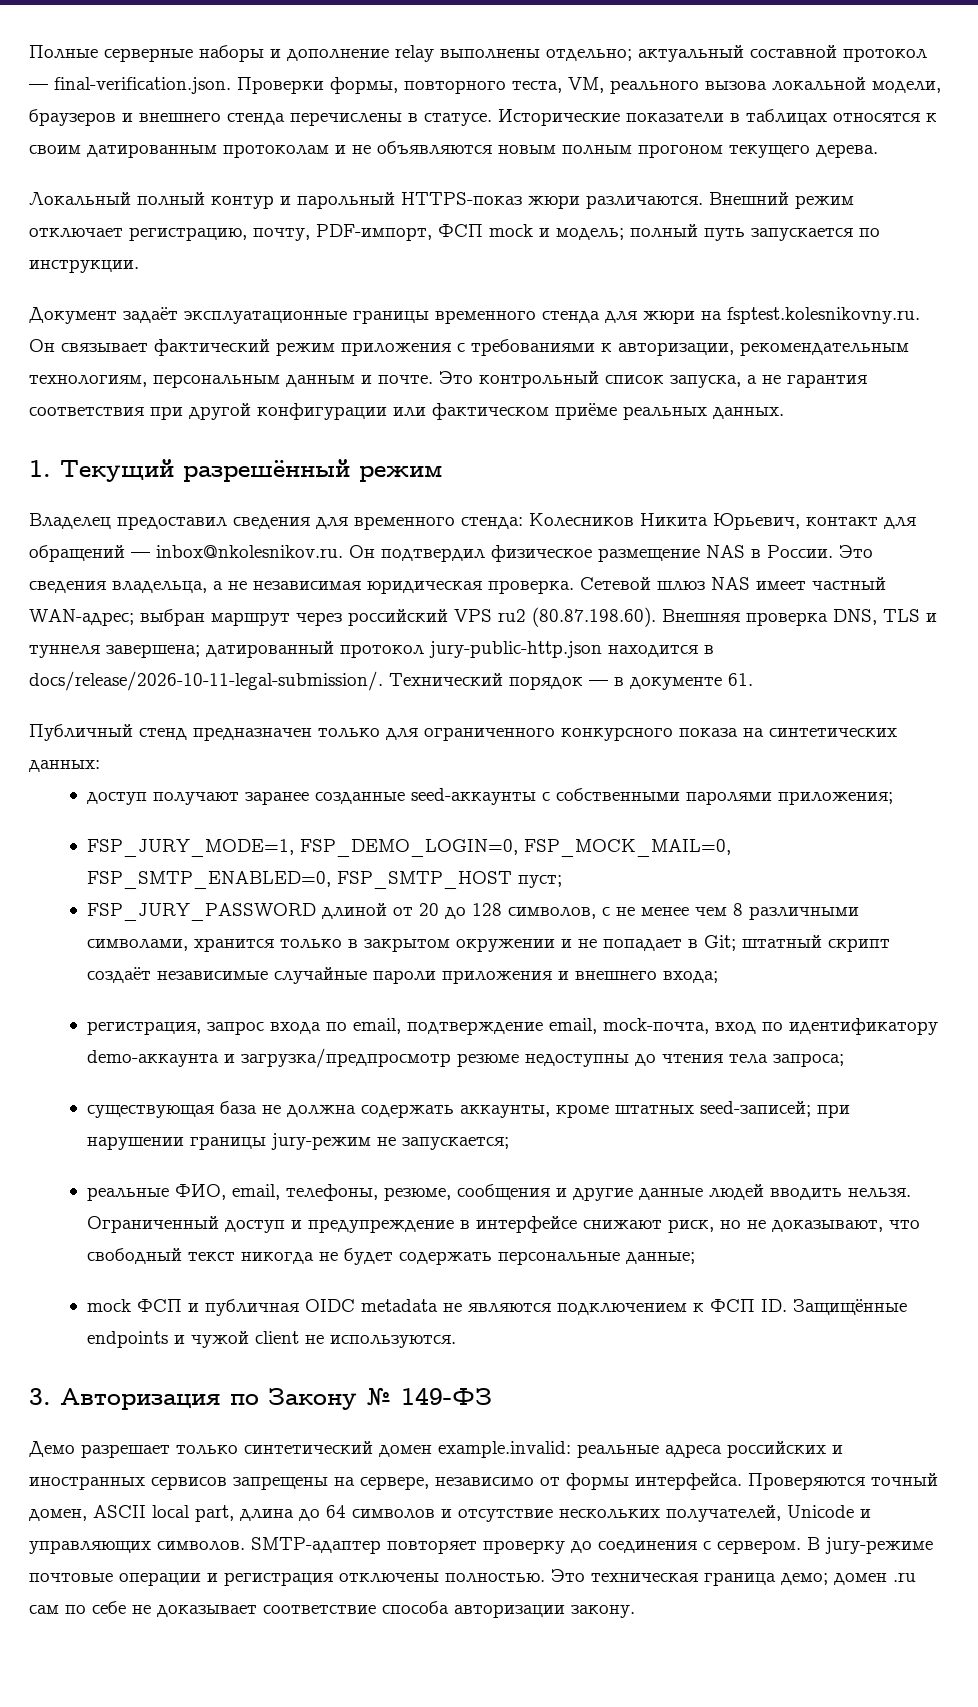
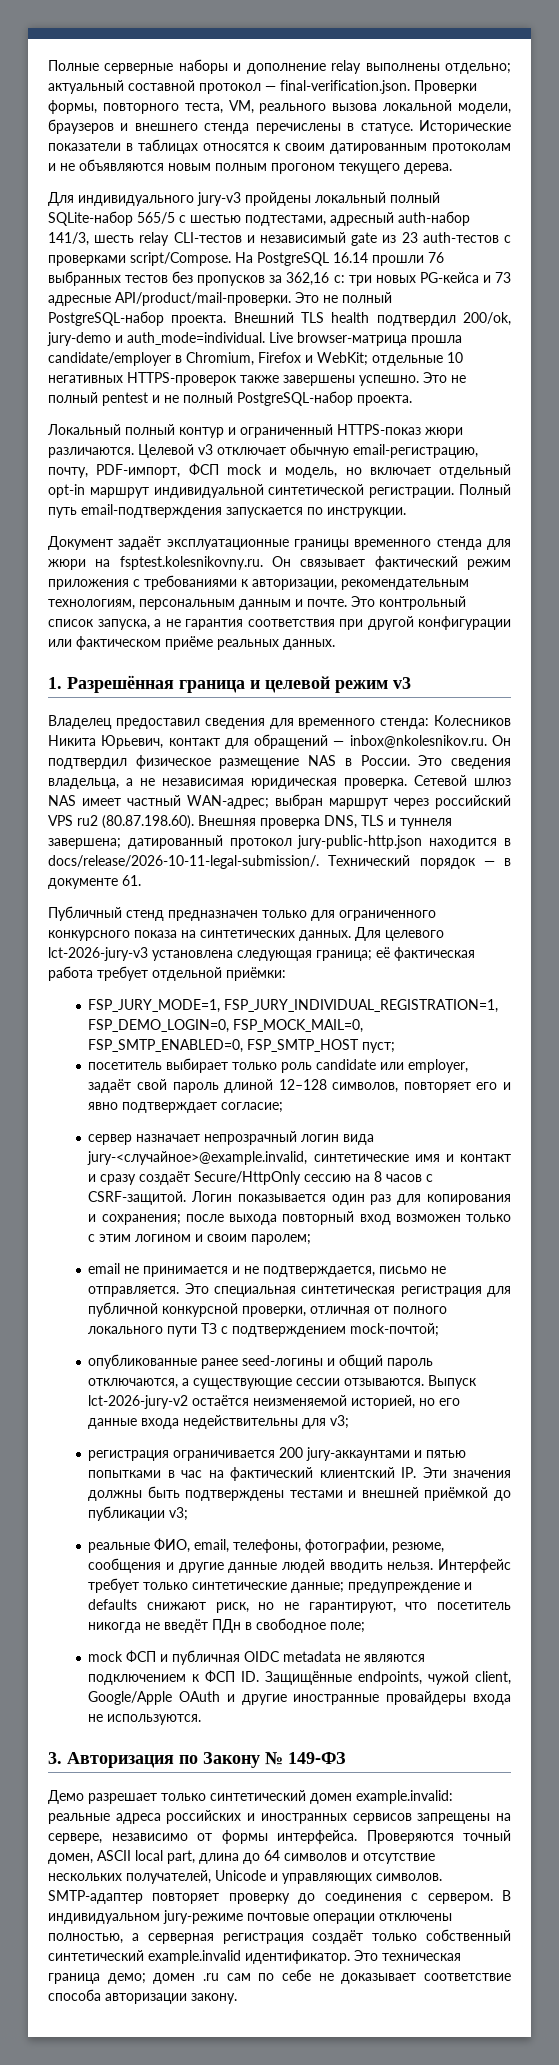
+ Для индивидуального jury-v3 пройдены локальный полный SQLite-набор 565/5 с шестью подтестами, адресный auth-набор 141/3, шесть relay CLI-тестов и независимый gate из 23 auth-тестов с проверками script/Compose. На PostgreSQL 16.14 прошли 76 выбранных тестов без пропусков за 362,16 с: три новых PG-кейса и 73 адресные API/product/mail-проверки. Это не полный PostgreSQL-набор проекта. Внешний TLS health подтвердил 200/ok, jury-demo и auth_mode=individual. Live browser-матрица прошла candidate/employer в Chromium, Firefox и WebKit; отдельные 10 негативных HTTPS-проверок также завершены успешно. Это не полный pentest и не полный PostgreSQL-набор проекта.
- Локальный полный контур и парольный HTTPS-показ жюри различаются.
+ Локальный полный контур и ограниченный HTTPS-показ жюри различаются.
- Внешний режим отключает регистрацию, почту, PDF-импорт, ФСП mock и модель; полный путь запускается по инструкции.
+ Целевой v3 отключает обычную email-регистрацию, почту, PDF-импорт, ФСП mock и модель, но включает отдельный opt-in маршрут индивидуальной синтетической регистрации. Полный путь email-подтверждения запускается по инструкции.
- 1. Текущий разрешённый режим
+ 1. Разрешённая граница и целевой режим v3
- Публичный стенд предназначен только для ограниченного конкурсного показа на синтетических данных:
- доступ получают заранее созданные seed-аккаунты с собственными паролями приложения;
+ Публичный стенд предназначен только для ограниченного конкурсного показа на синтетических данных. Для целевого lct-2026-jury-v3 установлена следующая граница; её фактическая работа требует отдельной приёмки:
- FSP_JURY_MODE=1, FSP_DEMO_LOGIN=0, FSP_MOCK_MAIL=0, FSP_SMTP_ENABLED=0, FSP_SMTP_HOST пуст;
+ FSP_JURY_MODE=1, FSP_JURY_INDIVIDUAL_REGISTRATION=1, FSP_DEMO_LOGIN=0, FSP_MOCK_MAIL=0, FSP_SMTP_ENABLED=0, FSP_SMTP_HOST пуст;
- FSP_JURY_PASSWORD длиной от 20 до 128 символов, с не менее чем 8 различными символами, хранится только в закрытом окружении и не попадает в Git; штатный скрипт создаёт независимые случайные пароли приложения и внешнего входа;
- регистрация, запрос входа по email, подтверждение email, mock-почта, вход по идентификатору demo-аккаунта и загрузка/предпросмотр резюме недоступны до чтения тела запроса;
- существующая база не должна содержать аккаунты, кроме штатных seed-записей; при нарушении границы jury-режим не запускается;
+ посетитель выбирает только роль candidate или employer, задаёт свой пароль длиной 12–128 символов, повторяет его и явно подтверждает согласие;
+ сервер назначает непрозрачный логин вида jury-<случайное>@example.invalid, синтетические имя и контакт и сразу создаёт Secure/HttpOnly сессию на 8 часов с CSRF-защитой. Логин показывается один раз для копирования и сохранения; после выхода повторный вход возможен только с этим логином и своим паролем;
+ email не принимается и не подтверждается, письмо не отправляется. Это специальная синтетическая регистрация для публичной конкурсной проверки, отличная от полного локального пути ТЗ с подтверждением mock-почтой;
+ опубликованные ранее seed-логины и общий пароль отключаются, а существующие сессии отзываются. Выпуск lct-2026-jury-v2 остаётся неизменяемой историей, но его данные входа недействительны для v3;
+ регистрация ограничивается 200 jury-аккаунтами и пятью попытками в час на фактический клиентский IP. Эти значения должны быть подтверждены тестами и внешней приёмкой до публикации v3;
- реальные ФИО, email, телефоны, резюме, сообщения и другие данные людей вводить нельзя.
+ реальные ФИО, email, телефоны, фотографии, резюме, сообщения и другие данные людей вводить нельзя.
- Ограниченный доступ и предупреждение в интерфейсе снижают риск, но не доказывают, что свободный текст никогда не будет содержать персональные данные;
+ Интерфейс требует только синтетические данные; предупреждение и defaults снижают риск, но не гарантируют, что посетитель никогда не введёт ПДн в свободное поле;
- mock ФСП и публичная OIDC metadata не являются подключением к ФСП ID. Защищённые endpoints и чужой client не используются.
+ mock ФСП и публичная OIDC metadata не являются подключением к ФСП ID. Защищённые endpoints, чужой client, Google/Apple OAuth и другие иностранные провайдеры входа не используются.
- В jury-режиме почтовые операции и регистрация отключены полностью.
+ В индивидуальном jury-режиме почтовые операции отключены полностью, а серверная регистрация создаёт только собственный синтетический example.invalid идентификатор.

